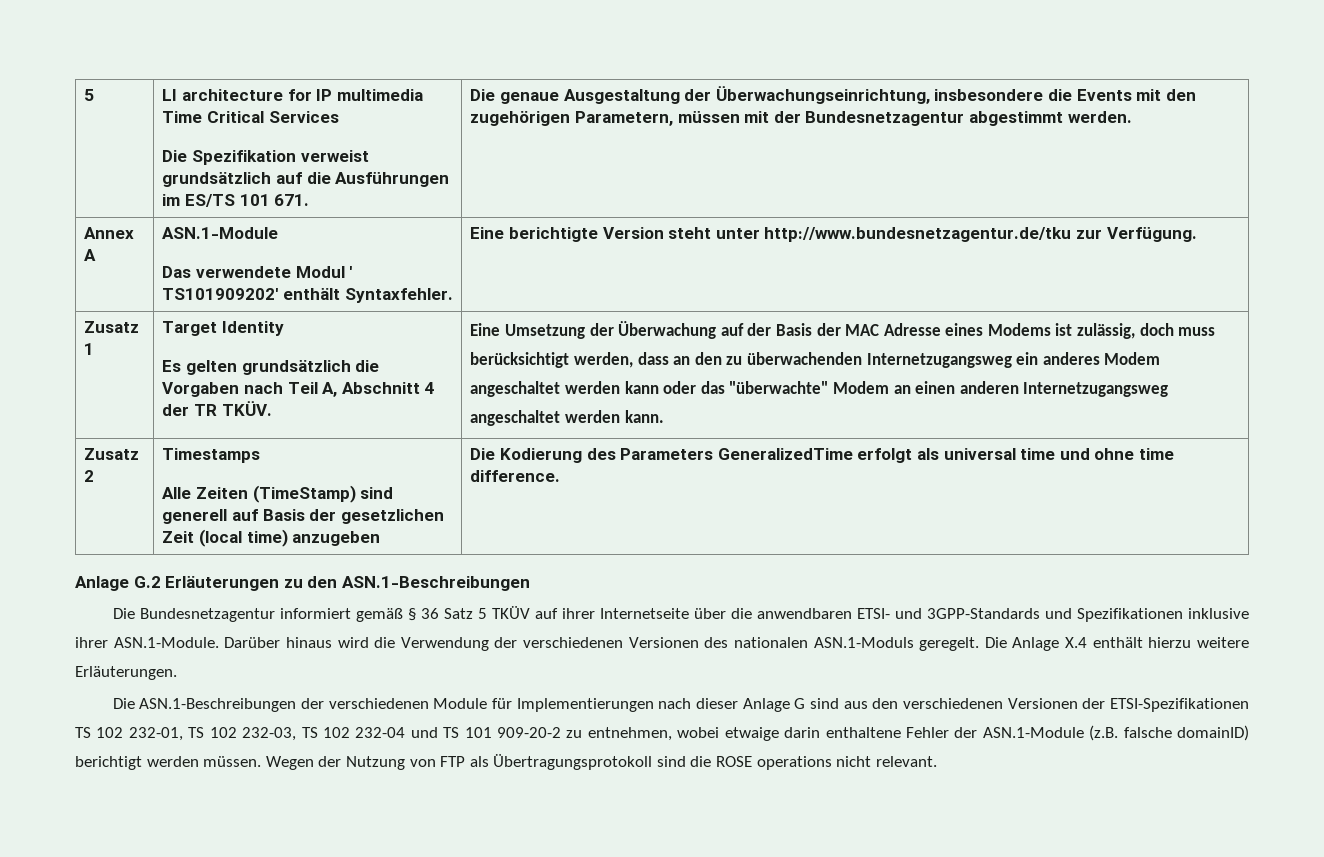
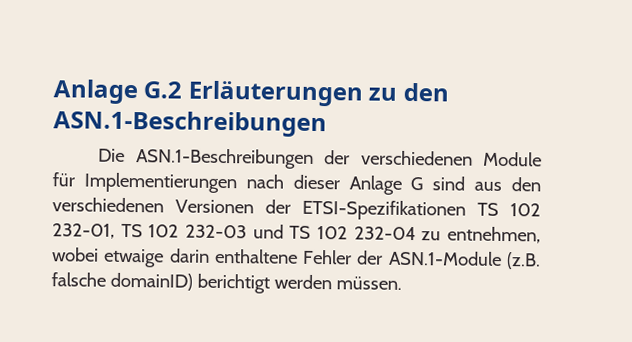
- 5 | LI architecture for IP multimedia Time Critical Services
- Die Spezifikation verweist grundsätzlich auf die Ausführungen im ES/TS 101 671. | Die genaue Ausgestaltung der Überwachungseinrichtung, insbesondere die Events mit den zugehörigen Parametern, müssen mit der Bundesnetzagentur abgestimmt werden.
- Annex A | ASN.1-Module
- Das verwendete Modul ' TS101909202' enthält Syntaxfehler. | Eine berichtigte Version steht unter http://www.bundesnetzagentur.de/tku zur Verfügung.
- Zusatz 1 | Target Identity
- Es gelten grundsätzlich die Vorgaben nach Teil A, Abschnitt 4 der TR TKÜV. | Eine Umsetzung der Überwachung auf der Basis der MAC Adresse eines Modems ist zulässig, doch muss berücksichtigt werden, dass an den zu überwachenden Internetzugangsweg ein anderes Modem angeschaltet werden kann oder das "überwachte" Modem an einen anderen Internetzugangsweg angeschaltet werden kann.
- Zusatz 2 | Timestamps
- Alle Zeiten (TimeStamp) sind generell auf Basis der gesetzlichen Zeit (local time) anzugeben | Die Kodierung des Parameters GeneralizedTime erfolgt als universal time und ohne time difference.
- Die Bundesnetzagentur informiert gemäß § 36 Satz 5 TKÜV auf ihrer Internetseite über die anwendbaren ETSI- und 3GPP-Standards und Spezifikationen inklusive ihrer ASN.1-Module. Darüber hinaus wird die Verwendung der verschiedenen Versionen des nationalen ASN.1-Moduls geregelt. Die Anlage X.4 enthält hierzu weitere Erläuterungen.
- Die ASN.1-Beschreibungen der verschiedenen Module für Implementierungen nach dieser Anlage G sind aus den verschiedenen Versionen der ETSI-Spezifikationen TS 102 232-01, TS 102 232-03, TS 102 232-04 und TS 101 909-20-2 zu entnehmen, wobei etwaige darin enthaltene Fehler der ASN.1-Module (z.B. falsche domainID) berichtigt werden müssen. Wegen der Nutzung von FTP als Übertragungsprotokoll sind die ROSE operations nicht relevant.
+ Die ASN.1-Beschreibungen der verschiedenen Module für Implementierungen nach dieser Anlage G sind aus den verschiedenen Versionen der ETSI-Spezifikationen TS 102 232-01, TS 102 232-03 und TS 102 232-04 zu entnehmen, wobei etwaige darin enthaltene Fehler der ASN.1-Module (z.B. falsche domainID) berichtigt werden müssen.

